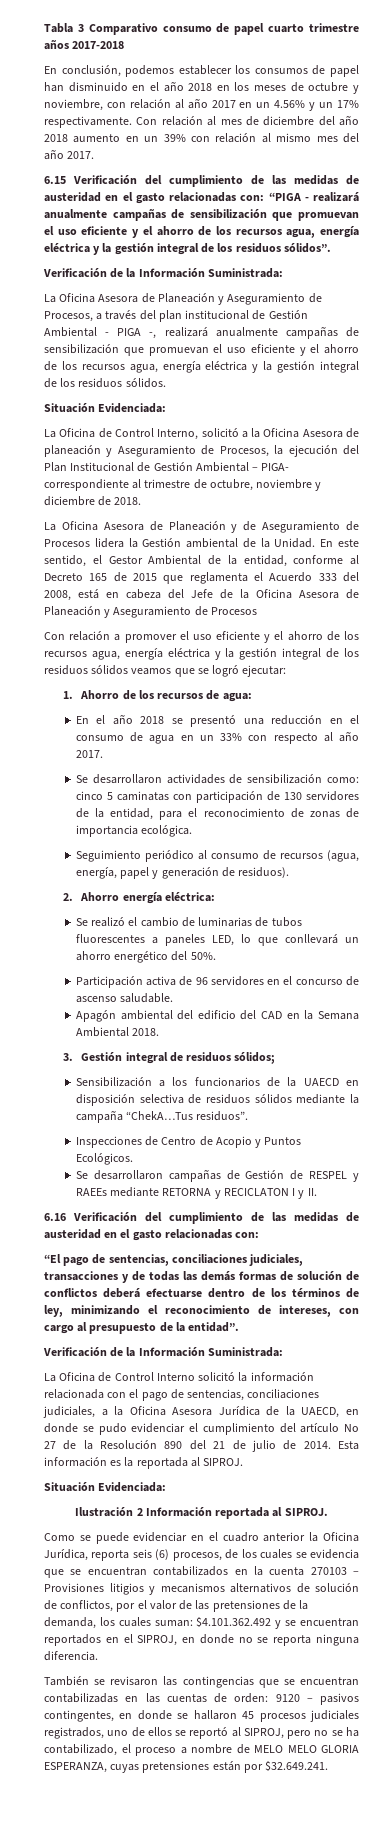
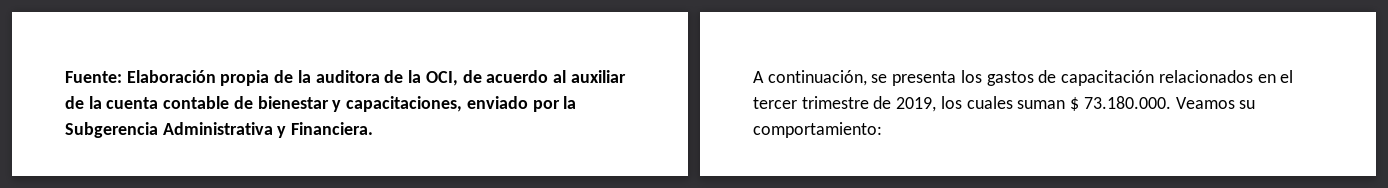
- Tabla 3 Comparativo consumo de papel cuarto trimestre años 2017-2018
- En conclusión, podemos establecer los consumos de papel han disminuido en el año 2018 en los meses de octubre y noviembre, con relación al año 2017 en un 4.56% y un 17% respectivamente. Con relación al mes de diciembre del año 2018 aumento en un 39% con relación al mismo mes del año 2017.
- 6.15 Verificación del cumplimiento de las medidas de austeridad en el gasto relacionadas con: “PIGA - realizará anualmente campañas de sensibilización que promuevan el uso eficiente y el ahorro de los recursos agua, energía eléctrica y la gestión integral de los residuos sólidos”.
- Verificación de la Información Suministrada:
- La Oficina Asesora de Planeación y Aseguramiento de Procesos, a través del plan institucional de Gestión Ambiental - PIGA -, realizará anualmente campañas de sensibilización que promuevan el uso eficiente y el ahorro de los recursos agua, energía eléctrica y la gestión integral de los residuos sólidos.
- Situación Evidenciada:
- La Oficina de Control Interno, solicitó a la Oficina Asesora de planeación y Aseguramiento de Procesos, la ejecución del Plan Institucional de Gestión Ambiental – PIGA- correspondiente al trimestre de octubre, noviembre y diciembre de 2018.
- La Oficina Asesora de Planeación y de Aseguramiento de Procesos lidera la Gestión ambiental de la Unidad. En este sentido, el Gestor Ambiental de la entidad, conforme al Decreto 165 de 2015 que reglamenta el Acuerdo 333 del 2008, está en cabeza del Jefe de la Oficina Asesora de Planeación y Aseguramiento de Procesos
- Con relación a promover el uso eficiente y el ahorro de los recursos agua, energía eléctrica y la gestión integral de los residuos sólidos veamos que se logró ejecutar:
- 1. Ahorro de los recursos de agua:
- En el año 2018 se presentó una reducción en el consumo de agua en un 33% con respecto al año 2017.
- Se desarrollaron actividades de sensibilización como: cinco 5 caminatas con participación de 130 servidores de la entidad, para el reconocimiento de zonas de importancia ecológica.
- Seguimiento periódico al consumo de recursos (agua, energía, papel y generación de residuos).
- 2. Ahorro energía eléctrica:
- Se realizó el cambio de luminarias de tubos fluorescentes a paneles LED, lo que conllevará un ahorro energético del 50%.
- Participación activa de 96 servidores en el concurso de ascenso saludable.
- Apagón ambiental del edificio del CAD en la Semana Ambiental 2018.
- 3. Gestión integral de residuos sólidos;
- Sensibilización a los funcionarios de la UAECD en disposición selectiva de residuos sólidos mediante la campaña “ChekA…Tus residuos”.
- Inspecciones de Centro de Acopio y Puntos Ecológicos.
- Se desarrollaron campañas de Gestión de RESPEL y RAEEs mediante RETORNA y RECICLATON I y II.
- 6.16 Verificación del cumplimiento de las medidas de austeridad en el gasto relacionadas con:
- “El pago de sentencias, conciliaciones judiciales, transacciones y de todas las demás formas de solución de conflictos deberá efectuarse dentro de los términos de ley, minimizando el reconocimiento de intereses, con cargo al presupuesto de la entidad”.
- Verificación de la Información Suministrada:
- La Oficina de Control Interno solicitó la información relacionada con el pago de sentencias, conciliaciones judiciales, a la Oficina Asesora Jurídica de la UAECD, en donde se pudo evidenciar el cumplimiento del artículo No 27 de la Resolución 890 del 21 de julio de 2014. Esta información es la reportada al SIPROJ.
- Situación Evidenciada:
- Ilustración 2 Información reportada al SIPROJ.
- Como se puede evidenciar en el cuadro anterior la Oficina Jurídica, reporta seis (6) procesos, de los cuales se evidencia que se encuentran contabilizados en la cuenta 270103 – Provisiones litigios y mecanismos alternativos de solución de conflictos, por el valor de las pretensiones de la demanda, los cuales suman: $4.101.362.492 y se encuentran reportados en el SIPROJ, en donde no se reporta ninguna diferencia.
- También se revisaron las contingencias que se encuentran contabilizadas en las cuentas de orden: 9120 – pasivos contingentes, en donde se hallaron 45 procesos judiciales registrados, uno de ellos se reportó al SIPROJ, pero no se ha contabilizado, el proceso a nombre de MELO MELO GLORIA ESPERANZA, cuyas pretensiones están por $32.649.241.
+ Fuente: Elaboración propia de la auditora de la OCI, de acuerdo al auxiliar de la cuenta contable de bienestar y capacitaciones, enviado por la Subgerencia Administrativa y Financiera.
+ A continuación, se presenta los gastos de capacitación relacionados en el tercer trimestre de 2019, los cuales suman $ 73.180.000. Veamos su comportamiento:

